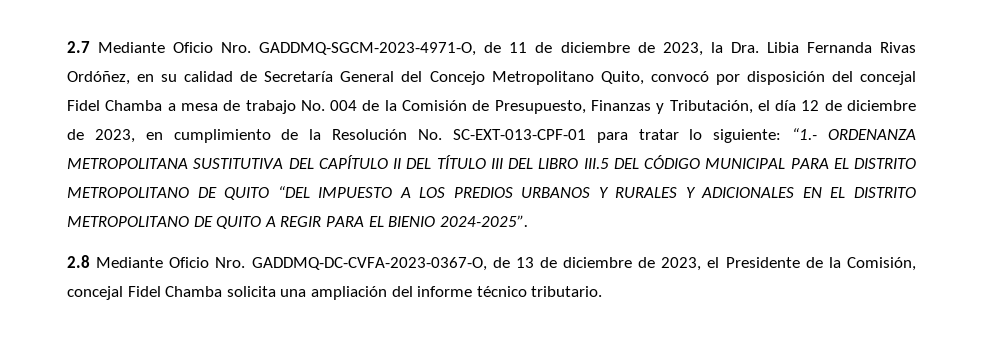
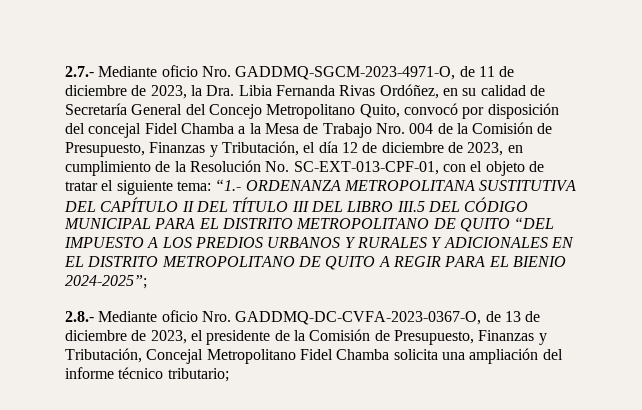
- 2.7 Mediante Oficio Nro. GADDMQ-SGCM-2023-4971-O, de 11 de diciembre de 2023, la Dra. Libia Fernanda Rivas Ordóñez, en su calidad de Secretaría General del Concejo Metropolitano Quito, convocó por disposición del concejal Fidel Chamba a mesa de trabajo No. 004 de la Comisión de Presupuesto, Finanzas y Tributación, el día 12 de diciembre de 2023, en cumplimiento de la Resolución No. SC-EXT-013-CPF-01 para tratar lo siguiente:
+ 2.7.- Mediante oficio Nro. GADDMQ-SGCM-2023-4971-O, de 11 de diciembre de 2023, la Dra. Libia Fernanda Rivas Ordóñez, en su calidad de Secretaría General del Concejo Metropolitano Quito, convocó por disposición del concejal Fidel Chamba a la Mesa de Trabajo Nro. 004 de la Comisión de Presupuesto, Finanzas y Tributación, el día 12 de diciembre de 2023, en cumplimiento de la Resolución No. SC-EXT-013-CPF-01, con el objeto de tratar el siguiente tema:
- “1.- ORDENANZA METROPOLITANA SUSTITUTIVA DEL CAPÍTULO II DEL TÍTULO III DEL LIBRO III.5 DEL CÓDIGO MUNICIPAL PARA EL DISTRITO METROPOLITANO DE QUITO “DEL IMPUESTO A LOS PREDIOS URBANOS Y RURALES Y ADICIONALES EN EL DISTRITO METROPOLITANO DE QUITO A REGIR PARA EL BIENIO 2024-2025”.
- 2.8 Mediante Oficio Nro. GADDMQ-DC-CVFA-2023-0367-O, de 13 de diciembre de 2023, el Presidente de la Comisión, concejal Fidel Chamba solicita una ampliación del informe técnico tributario.
+ “1.- ORDENANZA METROPOLITANA SUSTITUTIVA DEL CAPÍTULO II DEL TÍTULO III DEL LIBRO III.5 DEL CÓDIGO MUNICIPAL PARA EL DISTRITO METROPOLITANO DE QUITO “DEL IMPUESTO A LOS PREDIOS URBANOS Y RURALES Y ADICIONALES EN EL DISTRITO METROPOLITANO DE QUITO A REGIR PARA EL BIENIO 2024-2025”;
+ 2.8.- Mediante oficio Nro. GADDMQ-DC-CVFA-2023-0367-O, de 13 de diciembre de 2023, el presidente de la Comisión de Presupuesto, Finanzas y Tributación, Concejal Metropolitano Fidel Chamba solicita una ampliación del informe técnico tributario;

